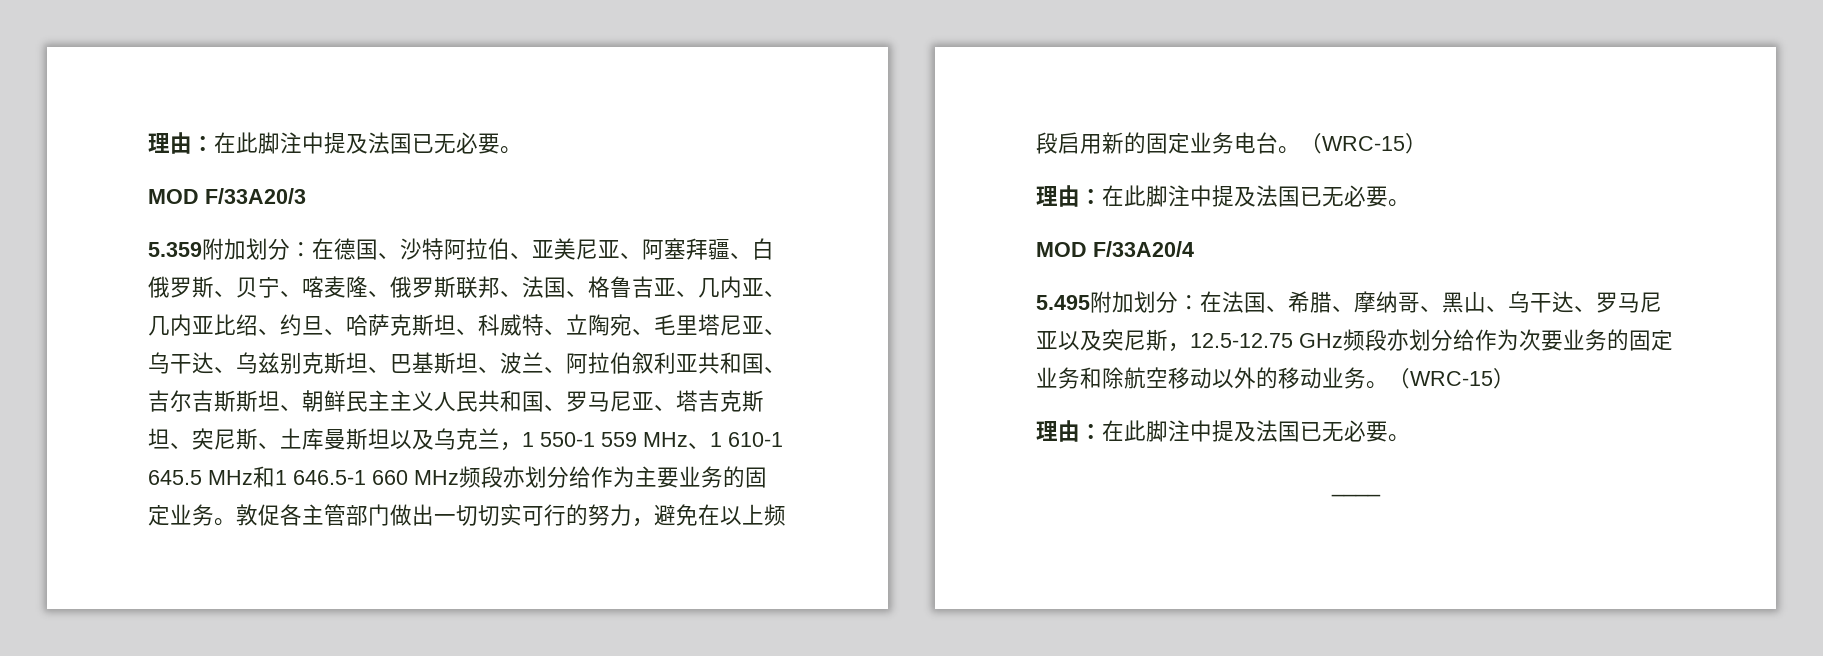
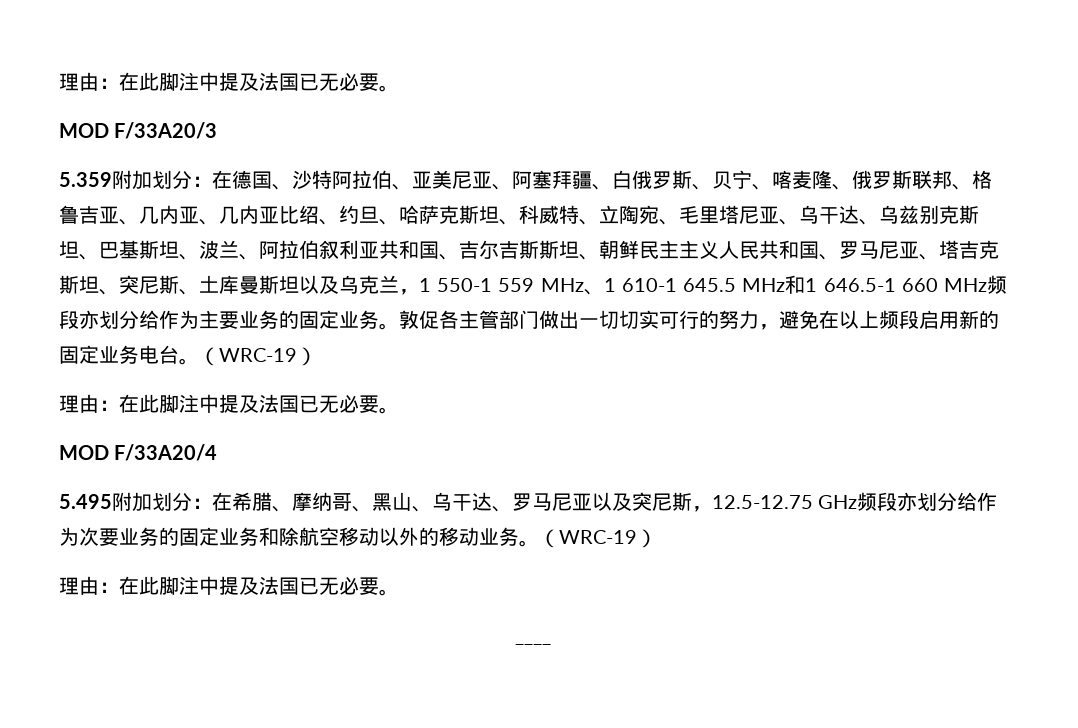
- 在德国、沙特阿拉伯、亚美尼亚、阿塞拜疆、白俄罗斯、贝宁、喀麦隆、俄罗斯联邦、法国、格鲁吉亚、几内亚、几内亚比绍、约旦、哈萨克斯坦、科威特、立陶宛、毛里塔尼亚、乌干达、乌兹别克斯坦、巴基斯坦、波兰、阿拉伯叙利亚共和国、吉尔吉斯斯坦、朝鲜民主主义人民共和国、罗马尼亚、塔吉克斯坦、突尼斯、土库曼斯坦以及乌克兰，1 550-1 559 MHz、1 610-1 645.5 MHz和1 646.5-1 660 MHz频段亦划分给作为主要业务的固定业务。
+ 在德国、沙特阿拉伯、亚美尼亚、阿塞拜疆、白俄罗斯、贝宁、喀麦隆、俄罗斯联邦、格鲁吉亚、几内亚、几内亚比绍、约旦、哈萨克斯坦、科威特、立陶宛、毛里塔尼亚、乌干达、乌兹别克斯坦、巴基斯坦、波兰、阿拉伯叙利亚共和国、吉尔吉斯斯坦、朝鲜民主主义人民共和国、罗马尼亚、塔吉克斯坦、突尼斯、土库曼斯坦以及乌克兰，1 550-1 559 MHz、1 610-1 645.5 MHz和1 646.5-1 660 MHz频段亦划分给作为主要业务的固定业务。
- 敦促各主管部门做出一切切实可行的努力，避免在以上频段启用新的固定业务电台。（WRC-15）
+ 敦促各主管部门做出一切切实可行的努力，避免在以上频段启用新的固定业务电台。（WRC-19）
- 5.495附加划分：在法国、希腊、摩纳哥、黑山、乌干达、罗马尼亚以及突尼斯，12.5-12.75 GHz频段亦划分给作为次要业务的固定业务和除航空移动以外的移动业务。（WRC-15）
+ 5.495附加划分：在希腊、摩纳哥、黑山、乌干达、罗马尼亚以及突尼斯，12.5-12.75 GHz频段亦划分给作为次要业务的固定业务和除航空移动以外的移动业务。（WRC-19）

